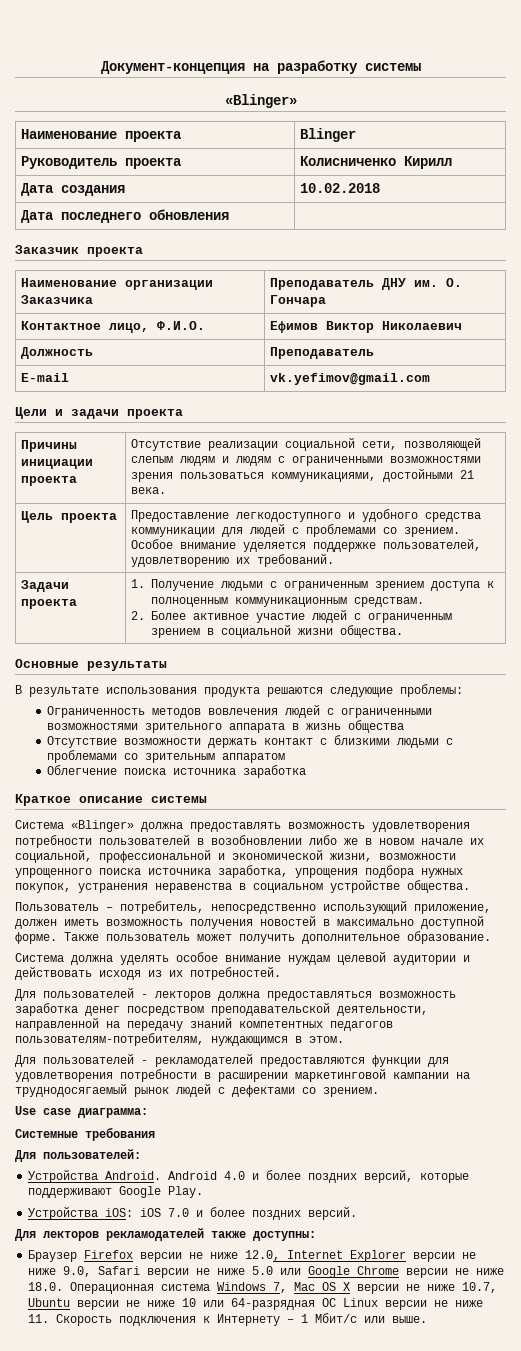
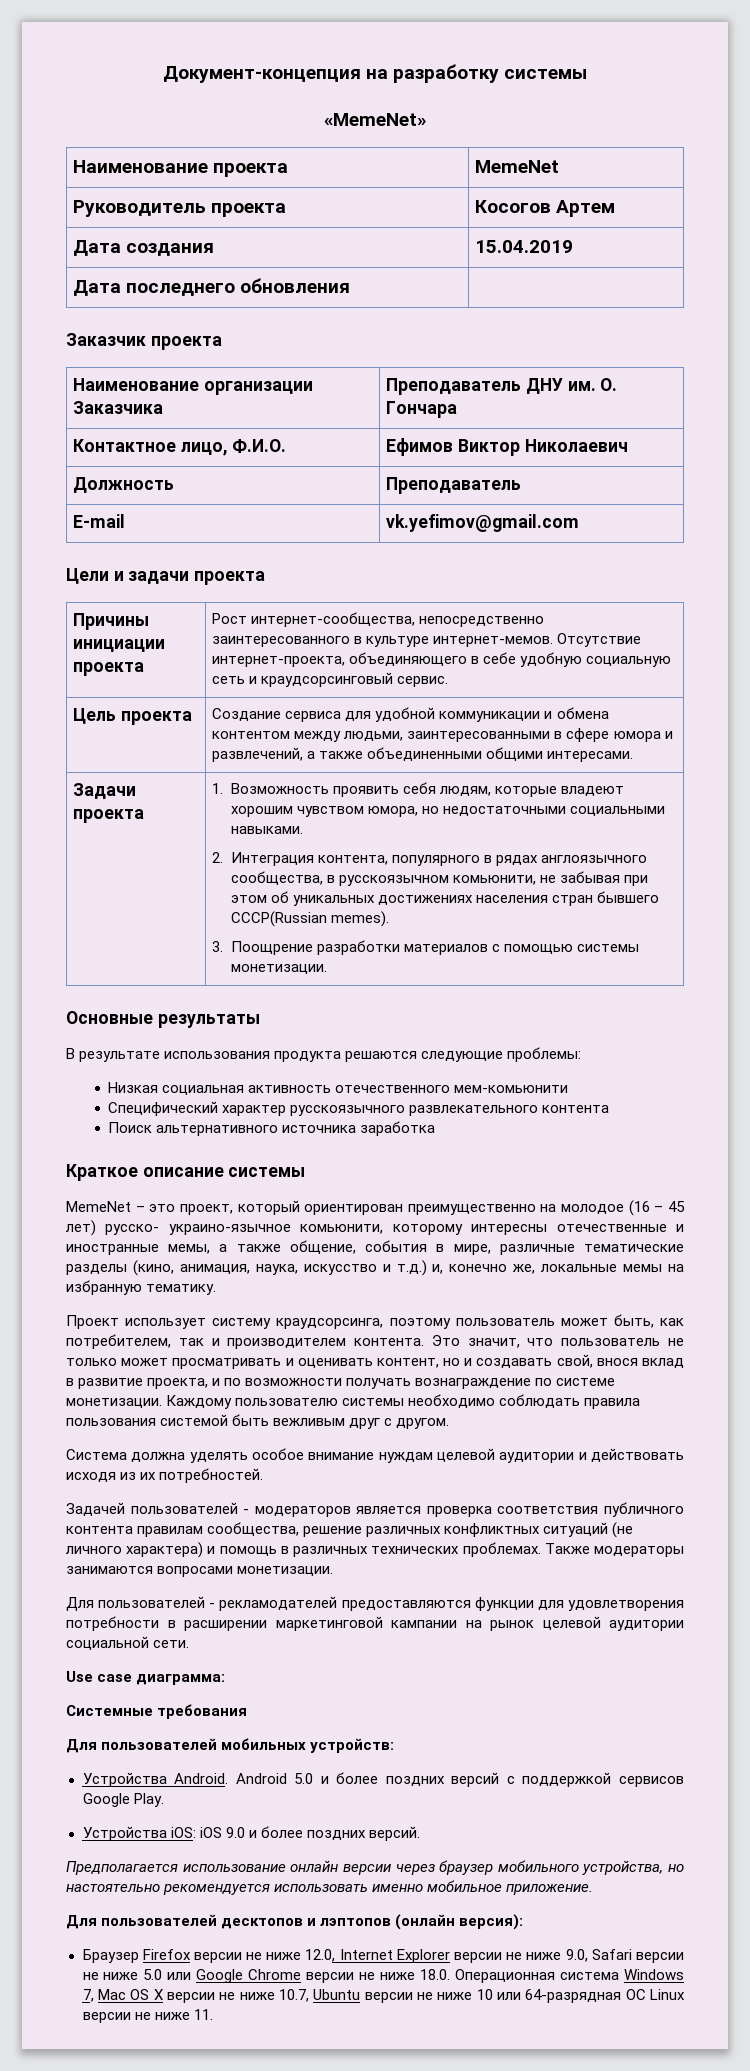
  Документ-концепция на разработку системы
- «Blinger»
+ «MemeNet»
- Наименование проекта | Blinger
+ Наименование проекта | MemeNet
- Руководитель проекта | Колисниченко Кирилл
+ Руководитель проекта | Косогов Артем
- Дата создания | 10.02.2018
+ Дата создания | 15.04.2019
- Причины инициации проекта | Отсутствие реализации социальной сети, позволяющей слепым людям и людям с ограниченными возможностями зрения пользоваться коммуникациями, достойными 21 века.
- Цель проекта | Предоставление легкодоступного и удобного средства коммуникации для людей с проблемами со зрением. Особое внимание уделяется поддержке пользователей, удовлетворению их требований.
- Задачи проекта | 1. Получение людьми с ограниченным зрением доступа к полноценным коммуникационным средствам.
- 2. Более активное участие людей с ограниченным зрением в социальной жизни общества.
+ Причины инициации проекта | Рост интернет-сообщества, непосредственно заинтересованного в культуре интернет-мемов. Отсутствие интернет-проекта, объединяющего в себе удобную социальную сеть и краудсорсинговый сервис.
+ Цель проекта | Создание сервиса для удобной коммуникации и обмена контентом между людьми, заинтересованными в сфере юмора и развлечений, а также объединенными общими интересами.
+ Задачи проекта | 1. Возможность проявить себя людям, которые владеют хорошим чувством юмора, но недостаточными социальными навыками.
+ 2. Интеграция контента, популярного в рядах англоязычного сообщества, в русскоязычном комьюнити, не забывая при этом об уникальных достижениях населения стран бывшего СССР(Russian memes).
+ 3. Поощрение разработки материалов с помощью системы монетизации.
- Ограниченность методов вовлечения людей с ограниченными возможностями зрительного аппарата в жизнь общества
- Отсутствие возможности держать контакт с близкими людьми с проблемами со зрительным аппаратом
- Облегчение поиска источника заработка
+ Низкая социальная активность отечественного мем-комьюнити
+ Специфический характер русскоязычного развлекательного контента
+ Поиск альтернативного источника заработка
- Система «Blinger» должна предоставлять возможность удовлетворения потребности пользователей в возобновлении либо же в новом начале их социальной, профессиональной и экономической жизни, возможности упрощенного поиска источника заработка, упрощения подбора нужных покупок, устранения неравенства в социальном устройстве общества.
- Пользователь – потребитель, непосредственно использующий приложение, должен иметь возможность получения новостей в максимально доступной форме. Также пользователь может получить дополнительное образование.
+ MemeNet – это проект, который ориентирован преимущественно на молодое (16 – 45 лет) русско- украино-язычное комьюнити, которому интересны отечественные и иностранные мемы, а также общение, события в мире, различные тематические разделы (кино, анимация, наука, искусство и т.д.) и, конечно же, локальные мемы на избранную тематику.
+ Проект использует систему краудсорсинга, поэтому пользователь может быть, как потребителем, так и производителем контента. Это значит, что пользователь не только может просматривать и оценивать контент, но и создавать свой, внося вклад в развитие проекта, и по возможности получать вознаграждение по системе монетизации. Каждому пользователю системы необходимо соблюдать правила пользования системой быть вежливым друг с другом.
- Для пользователей - лекторов должна предоставляться возможность заработка денег посредством преподавательской деятельности, направленной на передачу знаний компетентных педагогов пользователям-потребителям, нуждающимся в этом.
+ Задачей пользователей - модераторов является проверка соответствия публичного контента правилам сообщества, решение различных конфликтных ситуаций (не личного характера) и помощь в различных технических проблемах. Также модераторы занимаются вопросами монетизации.
- Для пользователей - рекламодателей предоставляются функции для удовлетворения потребности в расширении маркетинговой кампании на труднодосягаемый рынок людей с дефектами со зрением.
+ Для пользователей - рекламодателей предоставляются функции для удовлетворения потребности в расширении маркетинговой кампании на рынок целевой аудитории социальной сети.
- Для пользователей:
+ Для пользователей мобильных устройств:
- Android 4.0 и более поздних версий, которые поддерживают Google Play.
+ Android 5.0 и более поздних версий с поддержкой сервисов Google Play.
- Устройства iOS: iOS 7.0 и более поздних версий.
+ Устройства iOS: iOS 9.0 и более поздних версий.
- Для лекторов рекламодателей также доступны:
+ Предполагается использование онлайн версии через браузер мобильного устройства, но настоятельно рекомендуется использовать именно мобильное приложение.
+ Для пользователей десктопов и лэптопов (онлайн версия):
- Браузер Firefox версии не ниже 12.0, Internet Explorer версии не ниже 9.0, Safari версии не ниже 5.0 или Google Chrome версии не ниже 18.0. Операционная система Windows 7, Mac OS X версии не ниже 10.7, Ubuntu версии не ниже 10 или 64-разрядная ОС Linux версии не ниже 11. Скорость подключения к Интернету – 1 Мбит/с или выше.
+ Браузер Firefox версии не ниже 12.0, Internet Explorer версии не ниже 9.0, Safari версии не ниже 5.0 или Google Chrome версии не ниже 18.0. Операционная система Windows 7, Mac OS X версии не ниже 10.7, Ubuntu версии не ниже 10 или 64-разрядная ОС Linux версии не ниже 11.

